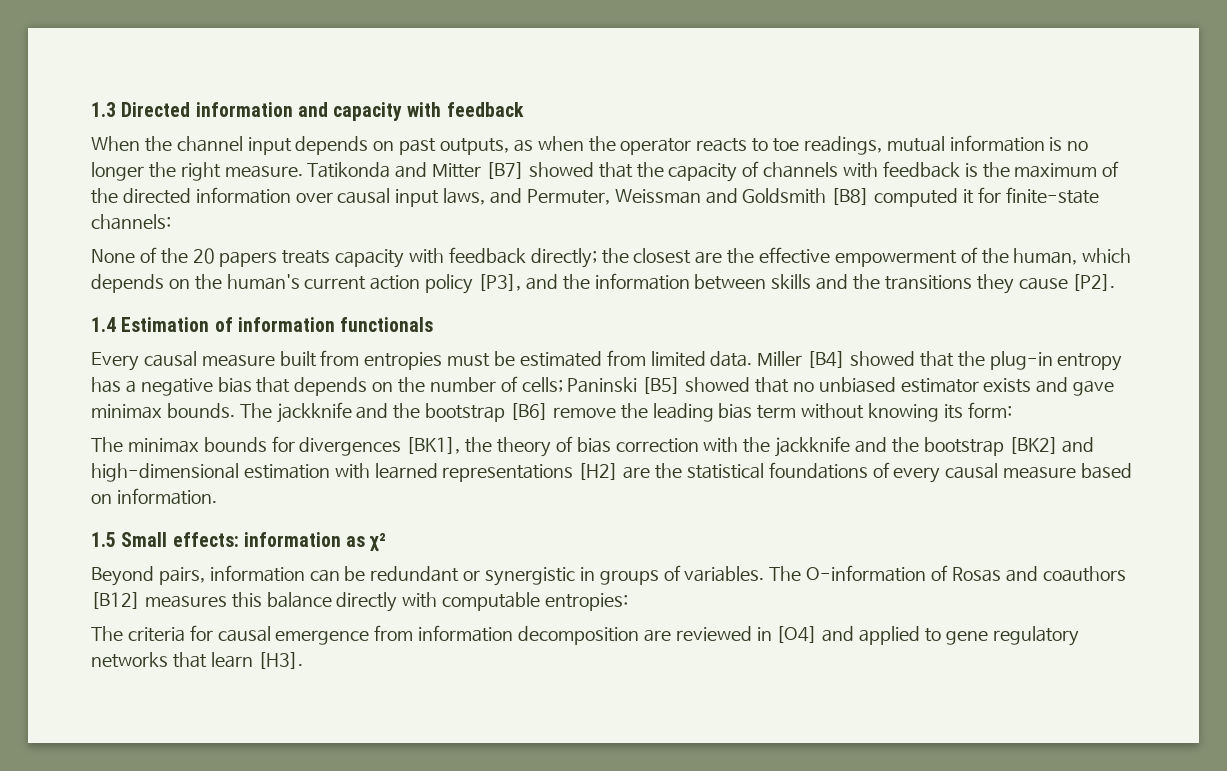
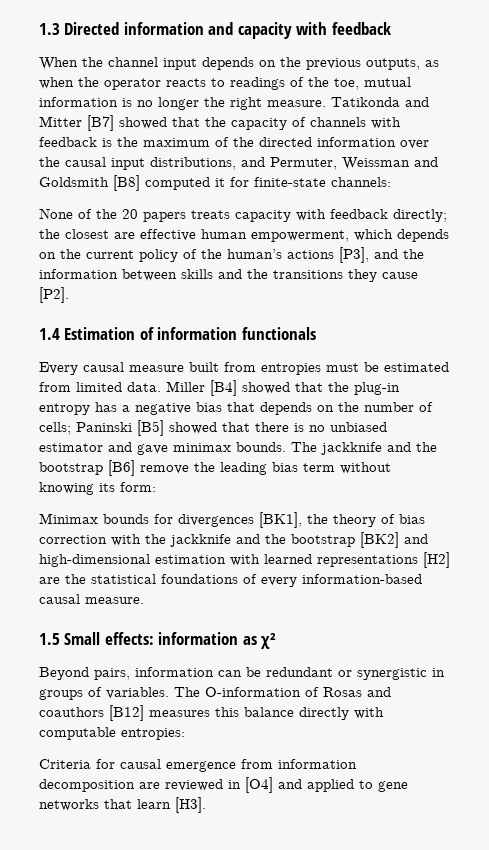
- When the channel input depends on past outputs, as when the operator reacts to toe readings, mutual information is no longer the right measure.
+ When the channel input depends on the previous outputs, as when the operator reacts to readings of the toe, mutual information is no longer the right measure.
- Tatikonda and Mitter [B7] showed that the capacity of channels with feedback is the maximum of the directed information over causal input laws, and Permuter, Weissman and Goldsmith [B8] computed it for finite-state channels:
+ Tatikonda and Mitter [B7] showed that the capacity of channels with feedback is the maximum of the directed information over the causal input distributions, and Permuter, Weissman and Goldsmith [B8] computed it for finite-state channels:
- None of the 20 papers treats capacity with feedback directly; the closest are the effective empowerment of the human, which depends on the human's current action policy [P3], and the information between skills and the transitions they cause [P2].
+ None of the 20 papers treats capacity with feedback directly; the closest are effective human empowerment, which depends on the current policy of the human’s actions [P3], and the information between skills and the transitions they cause [P2].
- Miller [B4] showed that the plug-in entropy has a negative bias that depends on the number of cells; Paninski [B5] showed that no unbiased estimator exists and gave minimax bounds.
+ Miller [B4] showed that the plug-in entropy has a negative bias that depends on the number of cells; Paninski [B5] showed that there is no unbiased estimator and gave minimax bounds.
- The minimax bounds for divergences [BK1], the theory of bias correction with the jackknife and the bootstrap [BK2] and high-dimensional estimation with learned representations [H2] are the statistical foundations of every causal measure based on information.
+ Minimax bounds for divergences [BK1], the theory of bias correction with the jackknife and the bootstrap [BK2] and high-dimensional estimation with learned representations [H2] are the statistical foundations of every information-based causal measure.
- The criteria for causal emergence from information decomposition are reviewed in [O4] and applied to gene regulatory networks that learn [H3].
+ Criteria for causal emergence from information decomposition are reviewed in [O4] and applied to gene networks that learn [H3].

